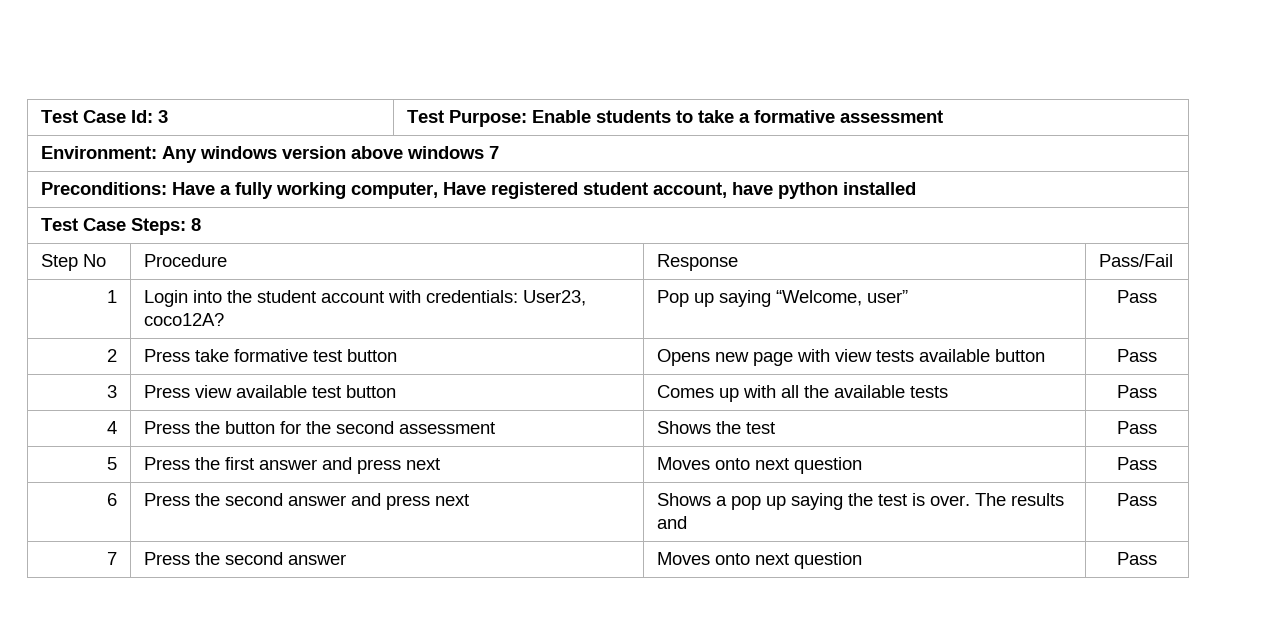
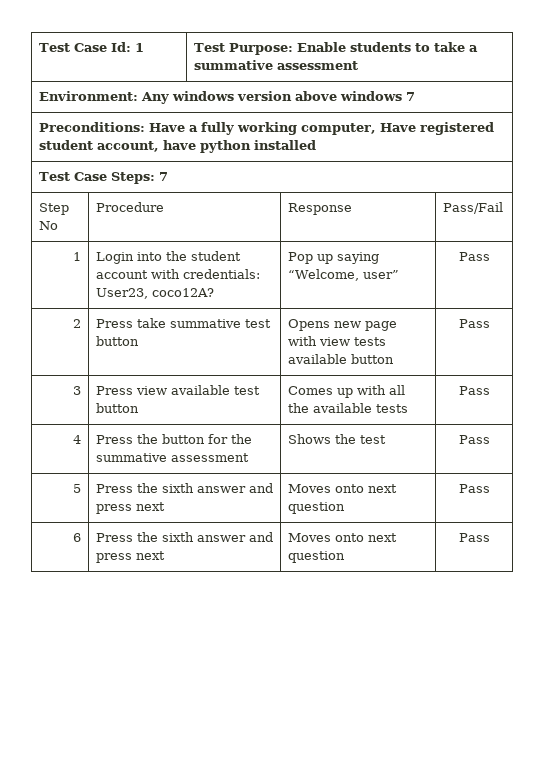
- Test Case Id: 3 | Test Purpose: Enable students to take a formative assessment
+ Test Case Id: 1 | Test Purpose: Enable students to take a summative assessment
- Test Case Steps: 8
+ Test Case Steps: 7
- 2 | Press take formative test button | Opens new page with view tests available button | Pass
+ 2 | Press take summative test button | Opens new page with view tests available button | Pass
- 4 | Press the button for the second assessment | Shows the test | Pass
+ 4 | Press the button for the summative assessment | Shows the test | Pass
- 5 | Press the first answer and press next | Moves onto next question | Pass
+ 5 | Press the sixth answer and press next | Moves onto next question | Pass
- 6 | Press the second answer and press next | Shows a pop up saying the test is over. The results and | Pass
- 7 | Press the second answer | Moves onto next question | Pass
+ 6 | Press the sixth answer and press next | Moves onto next question | Pass

